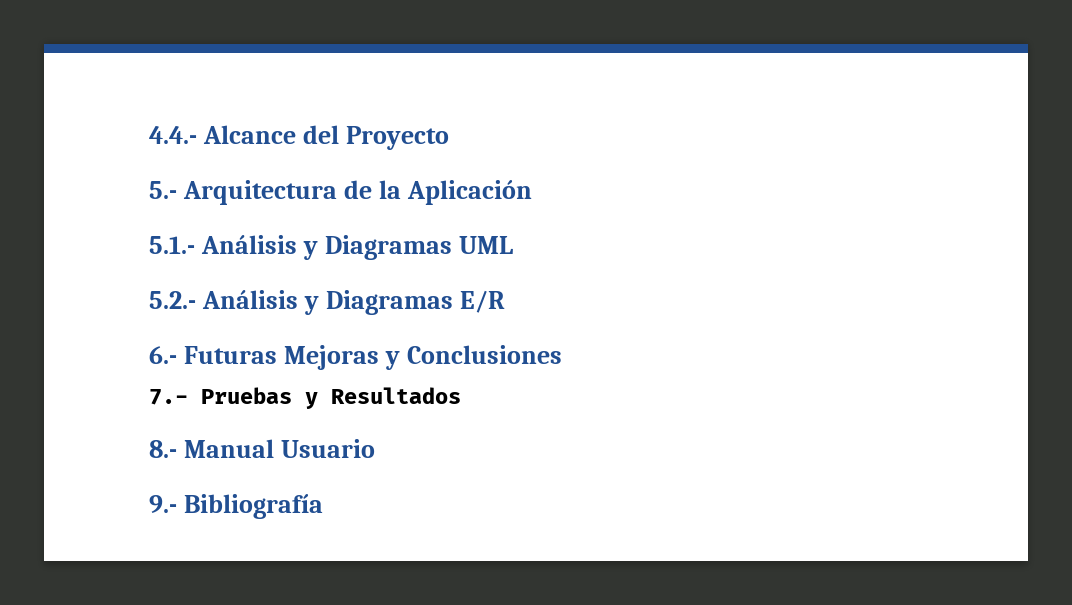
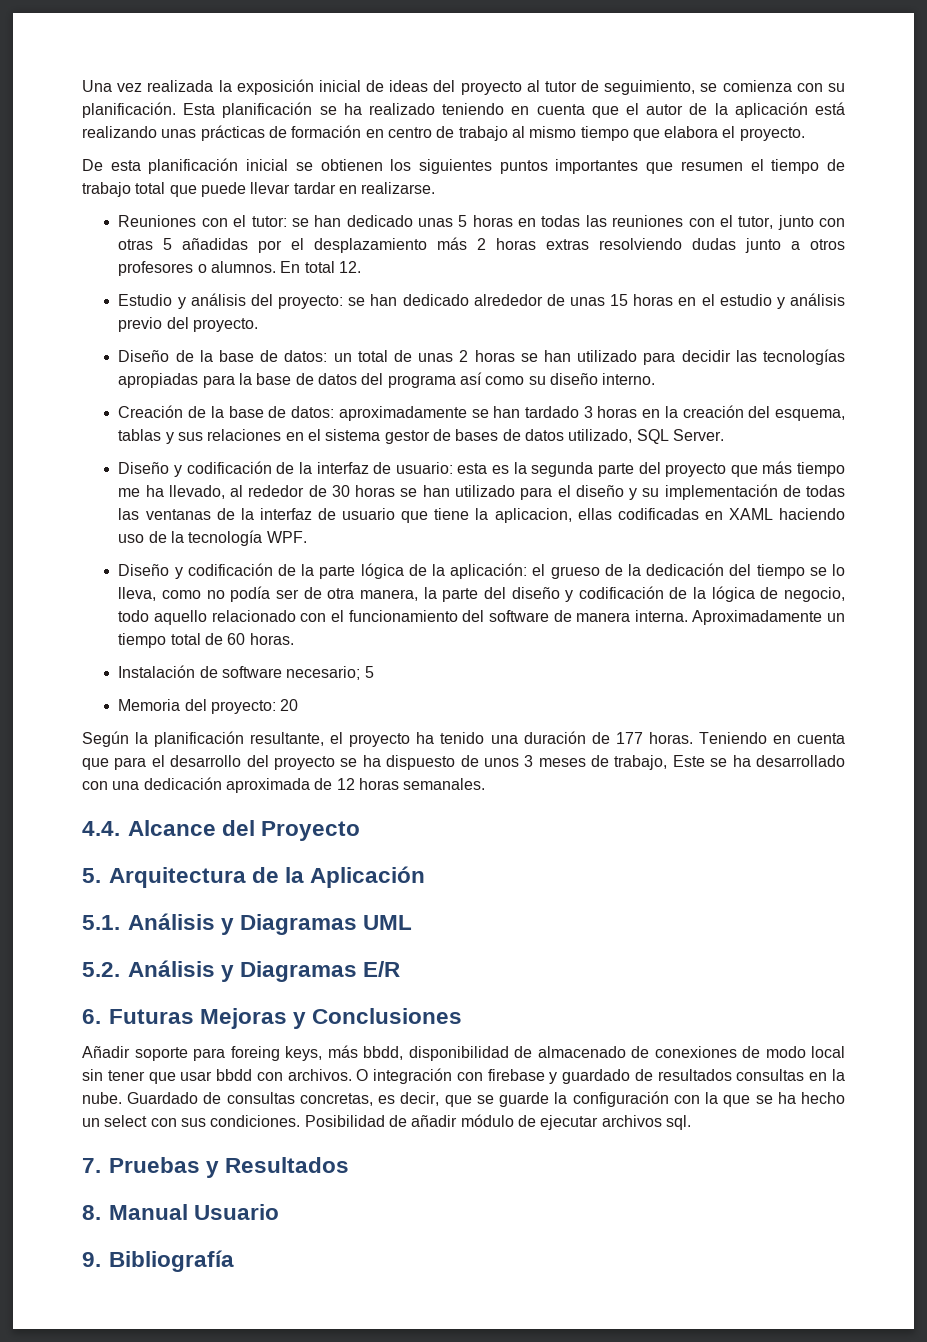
- 4.4.- Alcance del Proyecto
+ Una vez realizada la exposición inicial de ideas del proyecto al tutor de seguimiento, se comienza con su planificación. Esta planificación se ha realizado teniendo en cuenta que el autor de la aplicación está realizando unas prácticas de formación en centro de trabajo al mismo tiempo que elabora el proyecto.
+ De esta planificación inicial se obtienen los siguientes puntos importantes que resumen el tiempo de trabajo total que puede llevar tardar en realizarse.
+ Reuniones con el tutor: se han dedicado unas 5 horas en todas las reuniones con el tutor, junto con otras 5 añadidas por el desplazamiento más 2 horas extras resolviendo dudas junto a otros profesores o alumnos. En total 12.
+ Estudio y análisis del proyecto: se han dedicado alrededor de unas 15 horas en el estudio y análisis previo del proyecto.
+ Diseño de la base de datos: un total de unas 2 horas se han utilizado para decidir las tecnologías apropiadas para la base de datos del programa así como su diseño interno.
+ Creación de la base de datos: aproximadamente se han tardado 3 horas en la creación del esquema, tablas y sus relaciones en el sistema gestor de bases de datos utilizado, SQL Server.
+ Diseño y codificación de la interfaz de usuario: esta es la segunda parte del proyecto que más tiempo me ha llevado, al rededor de 30 horas se han utilizado para el diseño y su implementación de todas las ventanas de la interfaz de usuario que tiene la aplicacion, ellas codificadas en XAML haciendo uso de la tecnología WPF.
+ Diseño y codificación de la parte lógica de la aplicación: el grueso de la dedicación del tiempo se lo lleva, como no podía ser de otra manera, la parte del diseño y codificación de la lógica de negocio, todo aquello relacionado con el funcionamiento del software de manera interna. Aproximadamente un tiempo total de 60 horas.
+ Instalación de software necesario; 5
+ Memoria del proyecto: 20
+ Según la planificación resultante, el proyecto ha tenido una duración de 177 horas. Teniendo en cuenta que para el desarrollo del proyecto se ha dispuesto de unos 3 meses de trabajo, Este se ha desarrollado con una dedicación aproximada de 12 horas semanales.
+ 4.4. Alcance del Proyecto
- 5.- Arquitectura de la Aplicación
+ 5. Arquitectura de la Aplicación
- 5.1.- Análisis y Diagramas UML
+ 5.1. Análisis y Diagramas UML
- 5.2.- Análisis y Diagramas E/R
+ 5.2. Análisis y Diagramas E/R
- 6.- Futuras Mejoras y Conclusiones
+ 6. Futuras Mejoras y Conclusiones
- 7.- Pruebas y Resultados
+ Añadir soporte para foreing keys, más bbdd, disponibilidad de almacenado de conexiones de modo local sin tener que usar bbdd con archivos. O integración con firebase y guardado de resultados consultas en la nube. Guardado de consultas concretas, es decir, que se guarde la configuración con la que se ha hecho un select con sus condiciones. Posibilidad de añadir módulo de ejecutar archivos sql.
+ 7. Pruebas y Resultados
- 8.- Manual Usuario
+ 8. Manual Usuario
- 9.- Bibliografía
+ 9. Bibliografía

